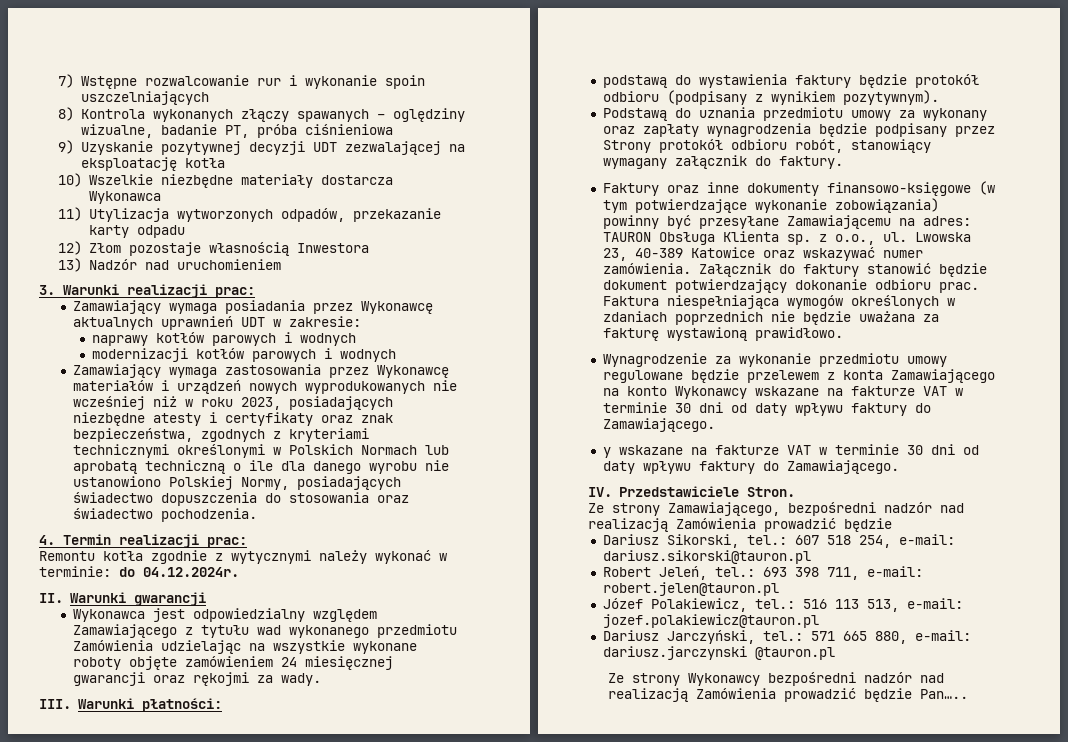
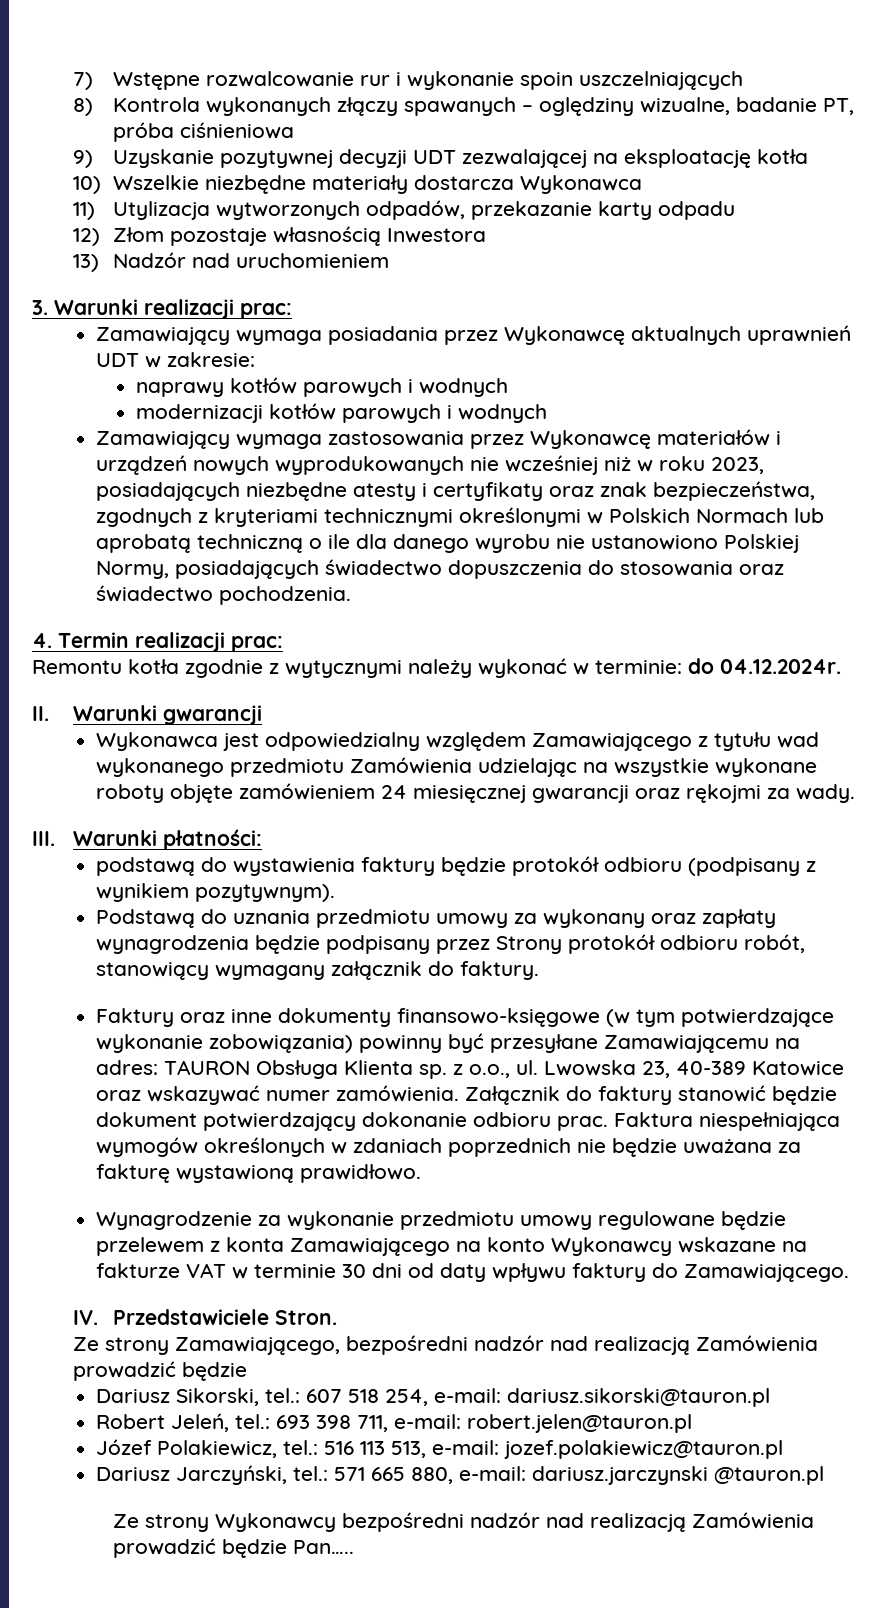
- y wskazane na fakturze VAT w terminie 30 dni od daty wpływu faktury do Zamawiającego.

